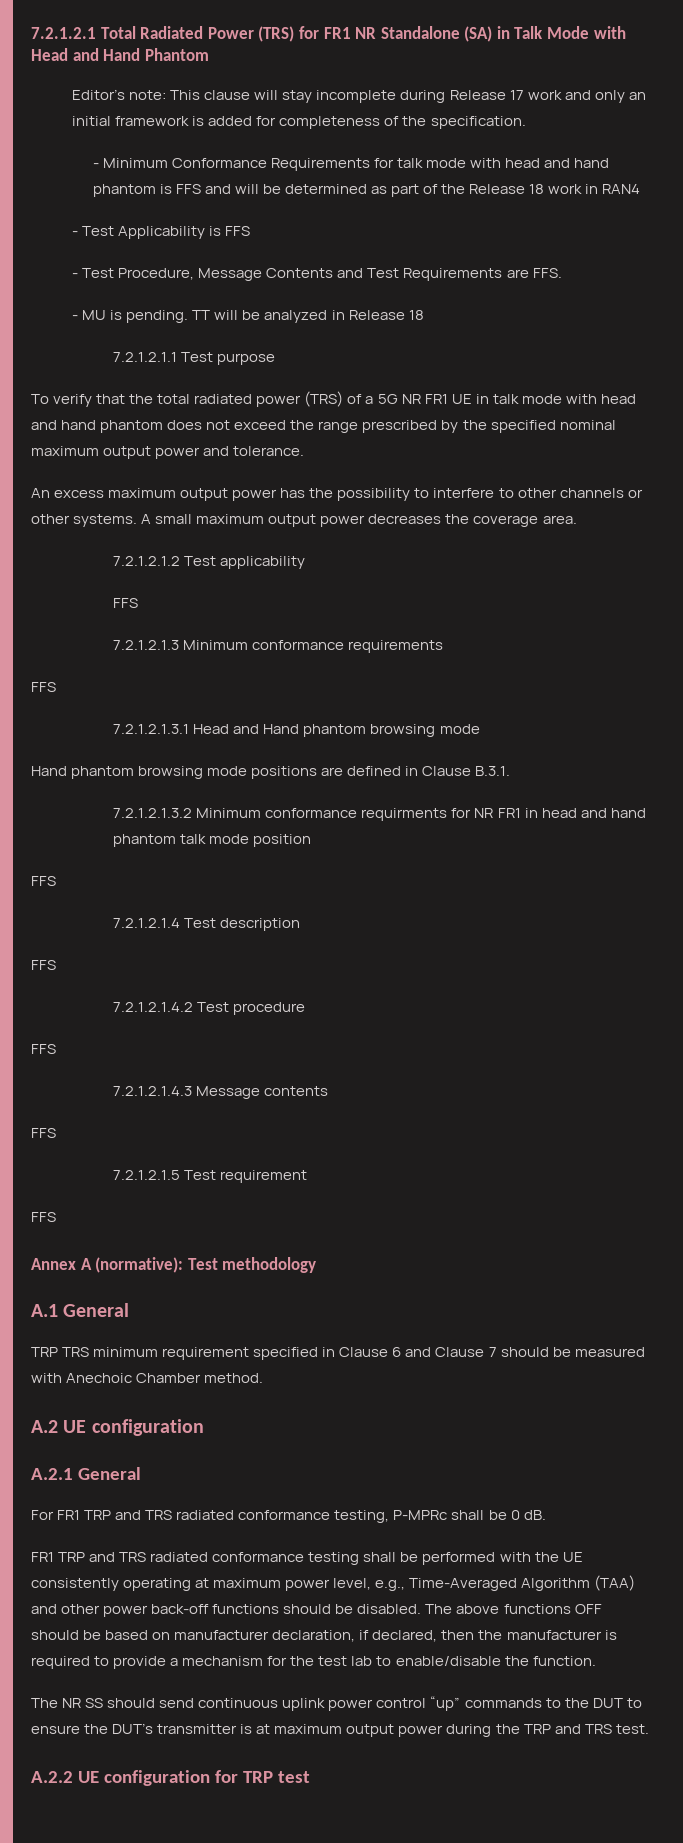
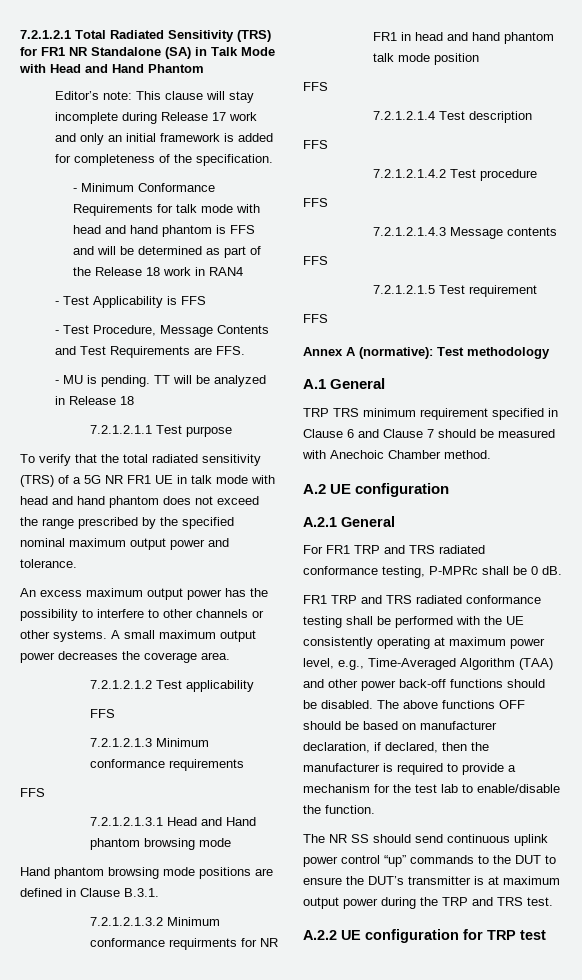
- 7.2.1.2.1 Total Radiated Power (TRS) for FR1 NR Standalone (SA) in Talk Mode with Head and Hand Phantom
+ 7.2.1.2.1 Total Radiated Sensitivity (TRS) for FR1 NR Standalone (SA) in Talk Mode with Head and Hand Phantom
- To verify that the total radiated power (TRS) of a 5G NR FR1 UE in talk mode with head and hand phantom does not exceed the range prescribed by the specified nominal maximum output power and tolerance.
+ To verify that the total radiated sensitivity (TRS) of a 5G NR FR1 UE in talk mode with head and hand phantom does not exceed the range prescribed by the specified nominal maximum output power and tolerance.

